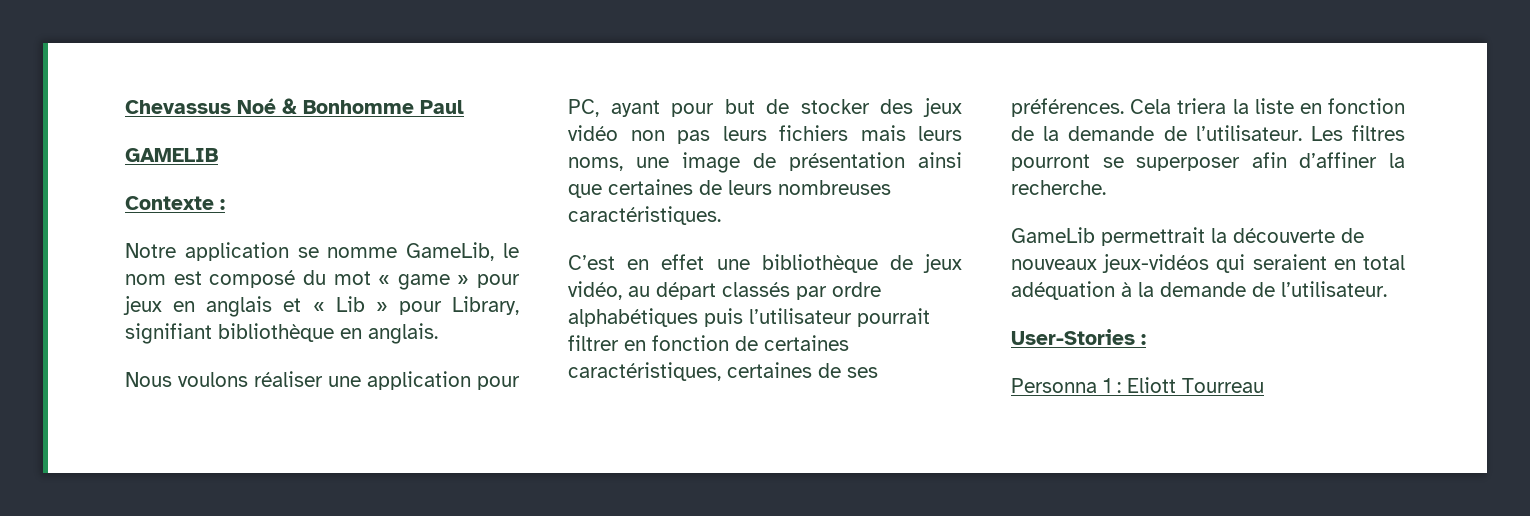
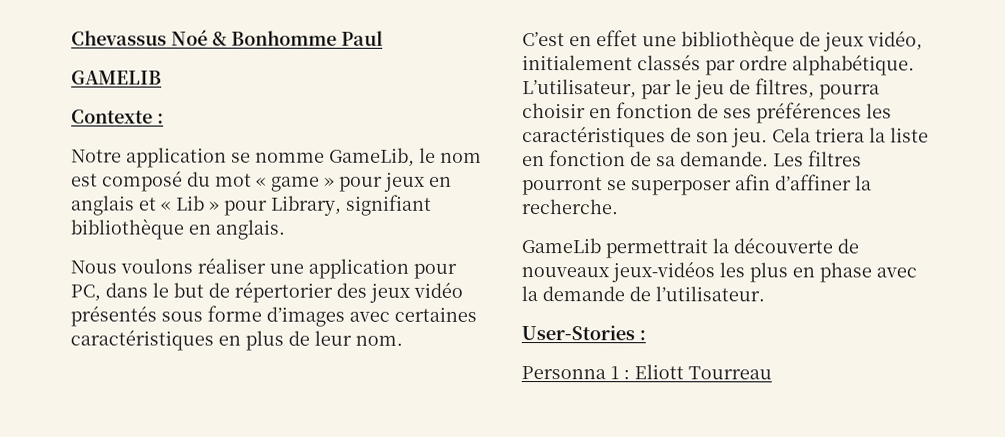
- Nous voulons réaliser une application pour PC, ayant pour but de stocker des jeux vidéo non pas leurs fichiers mais leurs noms, une image de présentation ainsi que certaines de leurs nombreuses caractéristiques.
+ Nous voulons réaliser une application pour PC, dans le but de répertorier des jeux vidéo présentés sous forme d’images avec certaines caractéristiques en plus de leur nom.
- C’est en effet une bibliothèque de jeux vidéo, au départ classés par ordre alphabétiques puis l’utilisateur pourrait filtrer en fonction de certaines caractéristiques, certaines de ses préférences.
+ C’est en effet une bibliothèque de jeux vidéo, initialement classés par ordre alphabétique. L’utilisateur, par le jeu de filtres, pourra choisir en fonction de ses préférences les caractéristiques de son jeu.
- Cela triera la liste en fonction de la demande de l’utilisateur.
+ Cela triera la liste en fonction de sa demande.
- GameLib permettrait la découverte de nouveaux jeux-vidéos qui seraient en total adéquation à la demande de l’utilisateur.
+ GameLib permettrait la découverte de nouveaux jeux-vidéos les plus en phase avec la demande de l’utilisateur.

